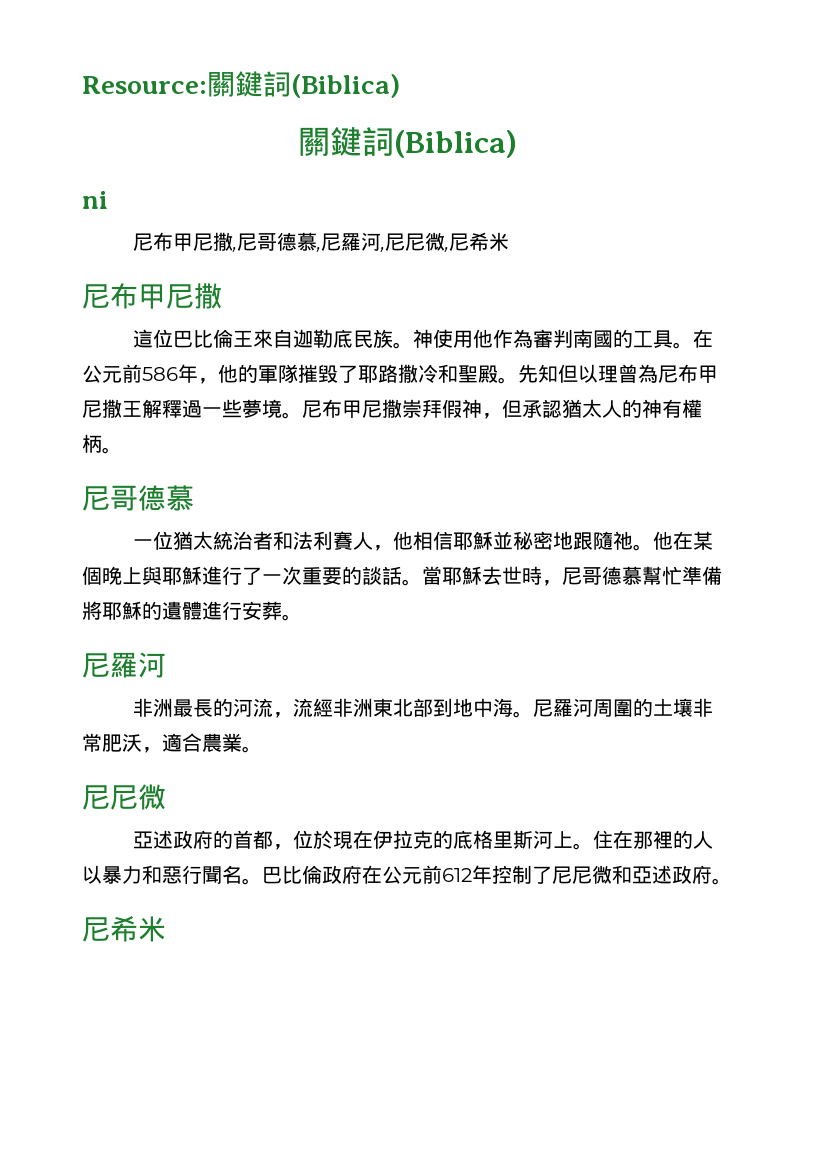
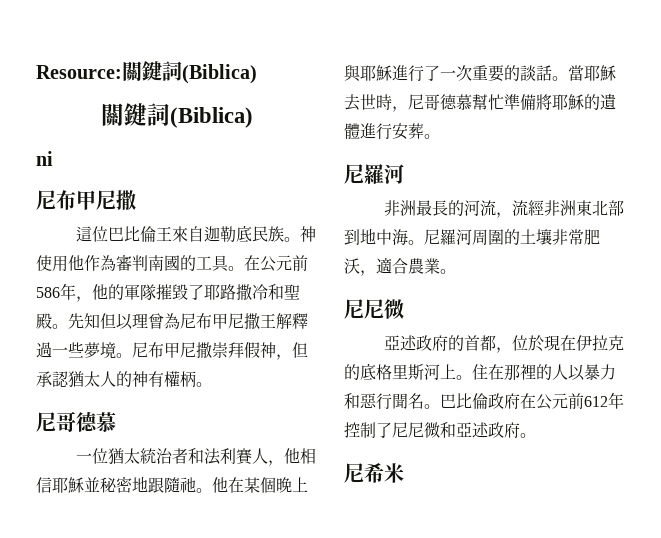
- 尼布甲尼撒,尼哥德慕,尼羅河,尼尼微,尼希米

